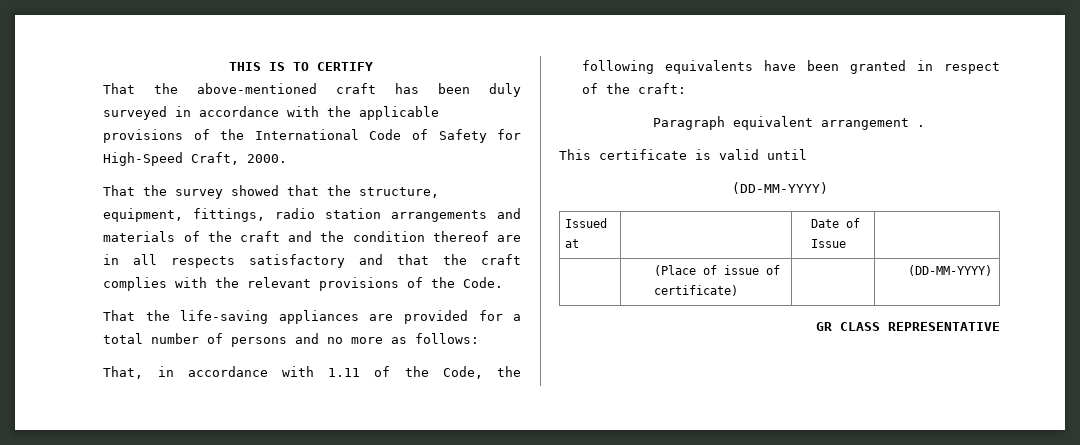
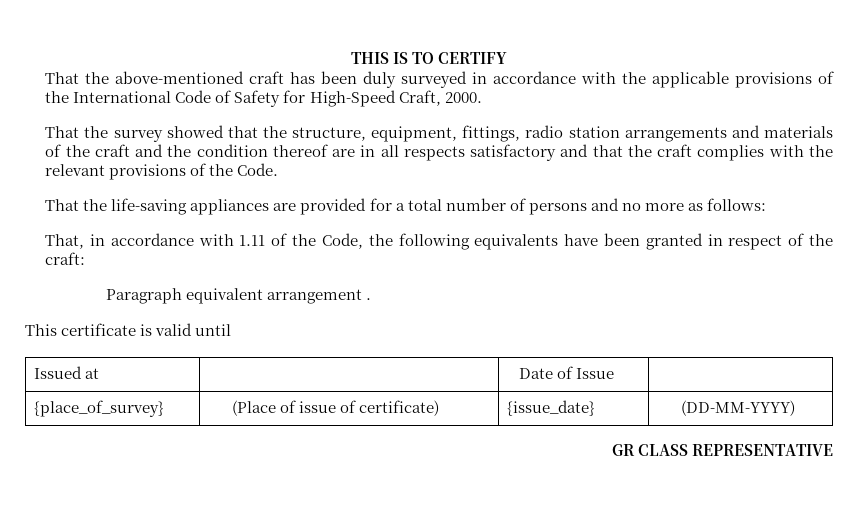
  This certificate is valid until
- (DD-MM-YYYY)
- | (Place of issue of certificate) | | (DD-MM-YYYY)
+ {place_of_survey} | (Place of issue of certificate) | {issue_date} | (DD-MM-YYYY)

